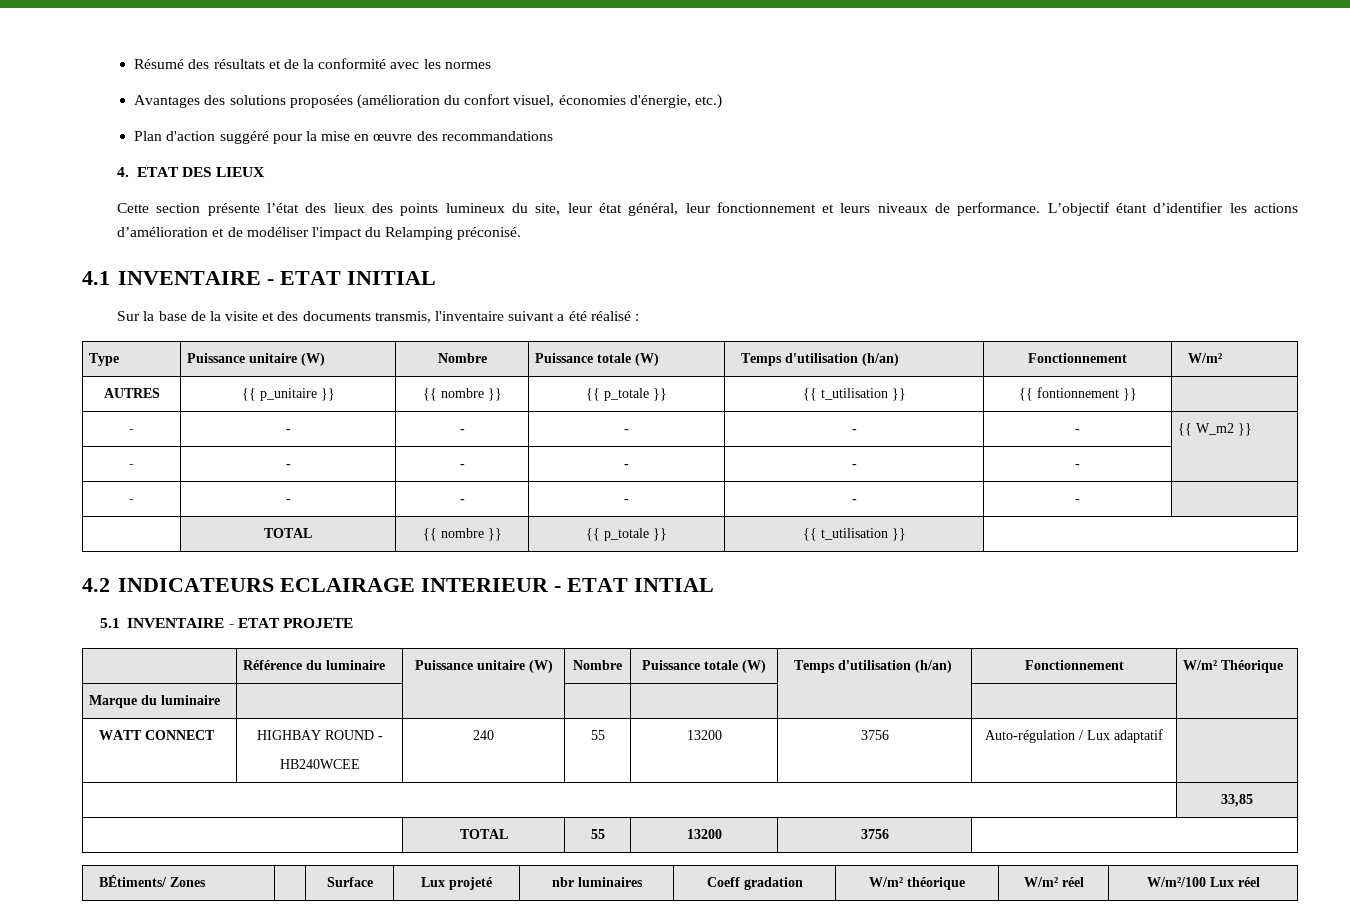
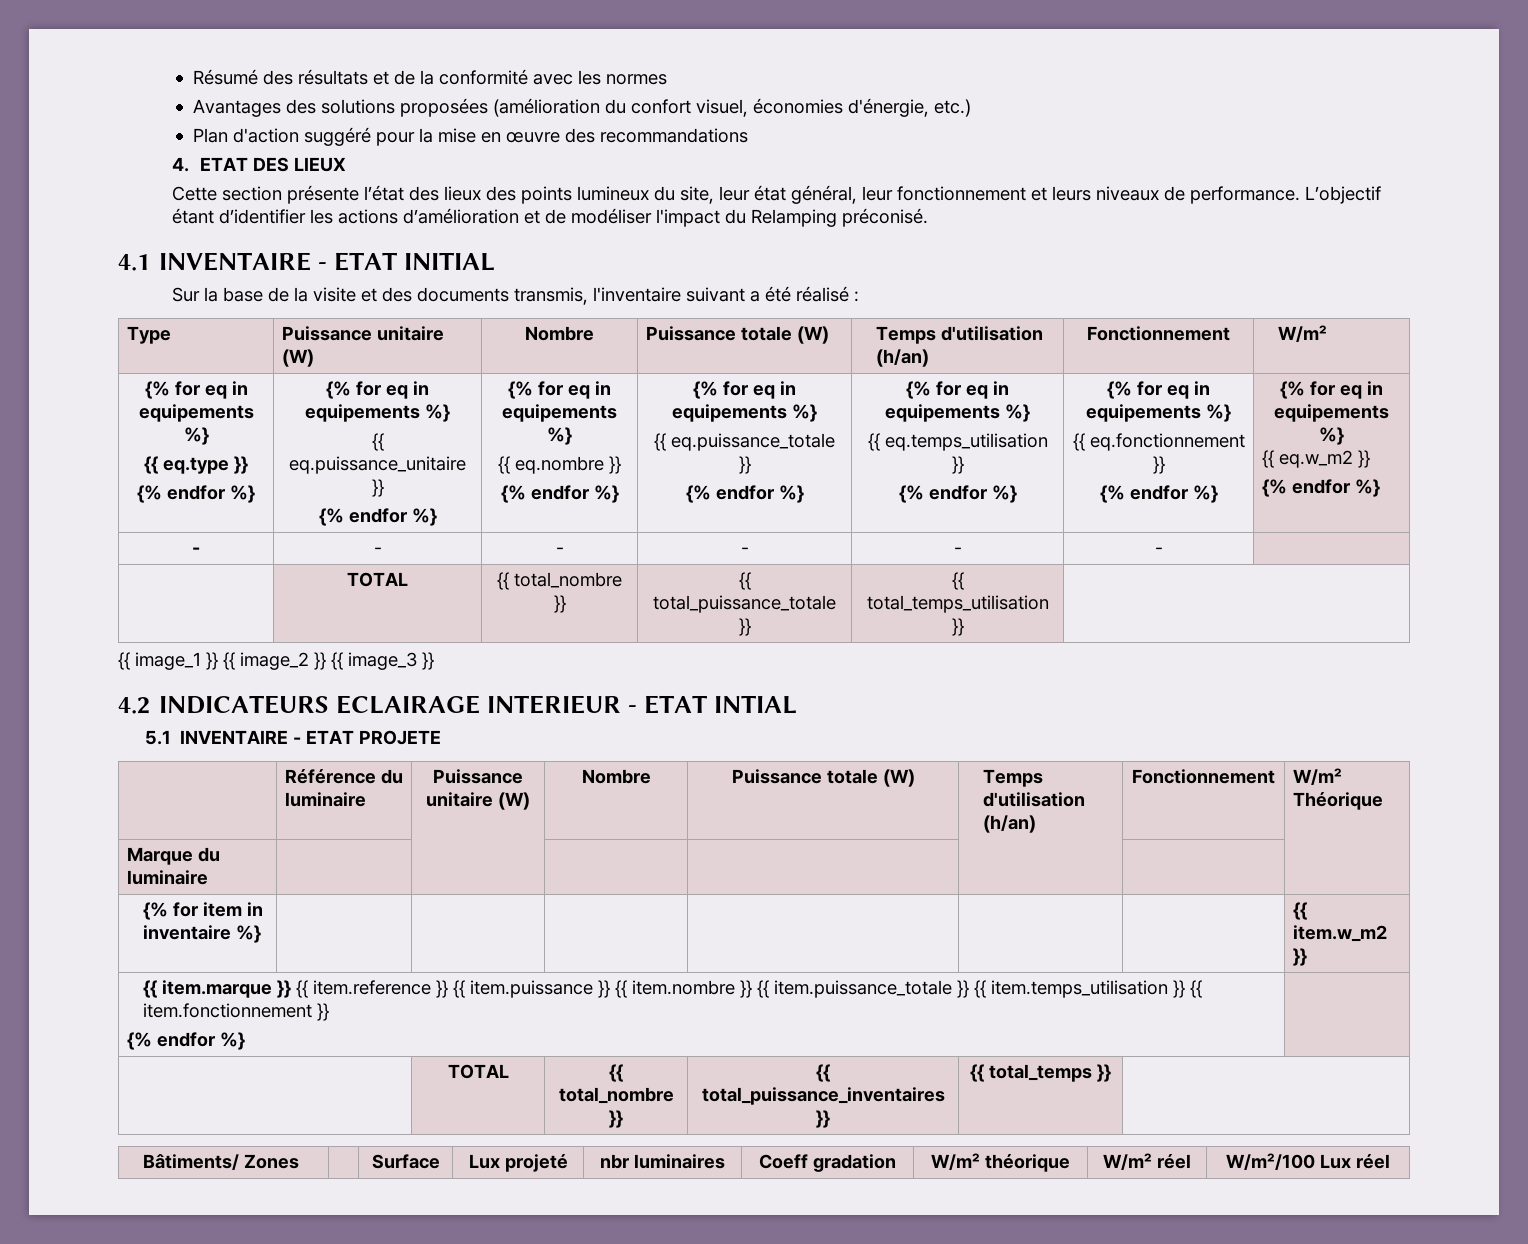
  Type | Puissance unitaire (W) | Nombre | Puissance totale (W) | Temps d'utilisation (h/an) | Fonctionnement | W/m²
- AUTRES | {{ p_unitaire }} | {{ nombre }} | {{ p_totale }} | {{ t_utilisation }} | {{ fontionnement }} |
- - | - | - | - | - | - | {{ W_m2 }}
- - | - | - | - | - | - |
+ {% for eq in equipements %}
+ {{ eq.type }}
+ {% endfor %} | {% for eq in equipements %}
+ {{ eq.puissance_unitaire }}
+ {% endfor %} | {% for eq in equipements %}
+ {{ eq.nombre }}
+ {% endfor %} | {% for eq in equipements %}
+ {{ eq.puissance_totale }}
+ {% endfor %} | {% for eq in equipements %}
+ {{ eq.temps_utilisation }}
+ {% endfor %} | {% for eq in equipements %}
+ {{ eq.fonctionnement }}
+ {% endfor %} | {% for eq in equipements %}
+ {{ eq.w_m2 }}
+ {% endfor %}
- | TOTAL | {{ nombre }} | {{ p_totale }} | {{ t_utilisation }} |
+ | TOTAL | {{ total_nombre }} | {{ total_puissance_totale }} | {{ total_temps_utilisation }} |
+ {{ image_1 }} {{ image_2 }} {{ image_3 }}
- WATT CONNECT | HIGHBAY ROUND -
- HB240WCEE | 240 | 55 | 13200 | 3756 | Auto-régulation / Lux adaptatif |
- | 33,85
- | TOTAL | 55 | 13200 | 3756 |
- BÉtiments/ Zones | | Surface | Lux projeté | nbr luminaires | Coeff gradation | W/m² théorique | W/m² réel | W/m²/100 Lux réel
+ {% for item in inventaire %} | | | | | | | {{ item.w_m2 }}
+ {{ item.marque }} {{ item.reference }} {{ item.puissance }} {{ item.nombre }} {{ item.puissance_totale }} {{ item.temps_utilisation }} {{ item.fonctionnement }}
+ {% endfor %} |
+ | TOTAL | {{ total_nombre }} | {{ total_puissance_inventaires }} | {{ total_temps }} |
+ Bâtiments/ Zones | | Surface | Lux projeté | nbr luminaires | Coeff gradation | W/m² théorique | W/m² réel | W/m²/100 Lux réel

